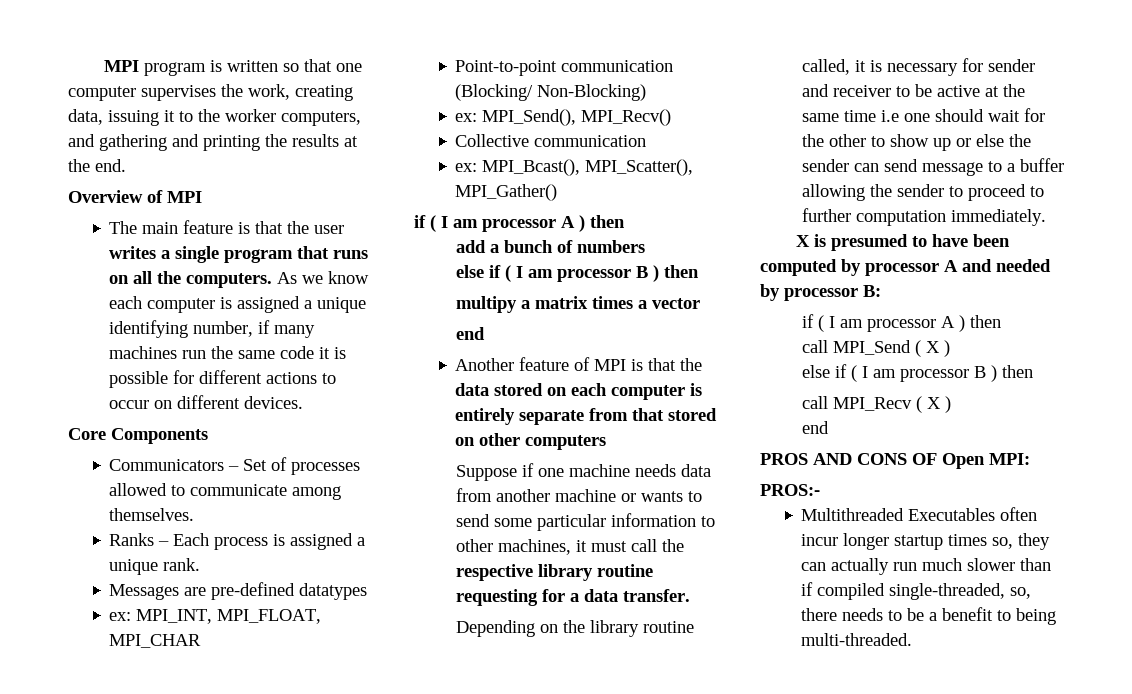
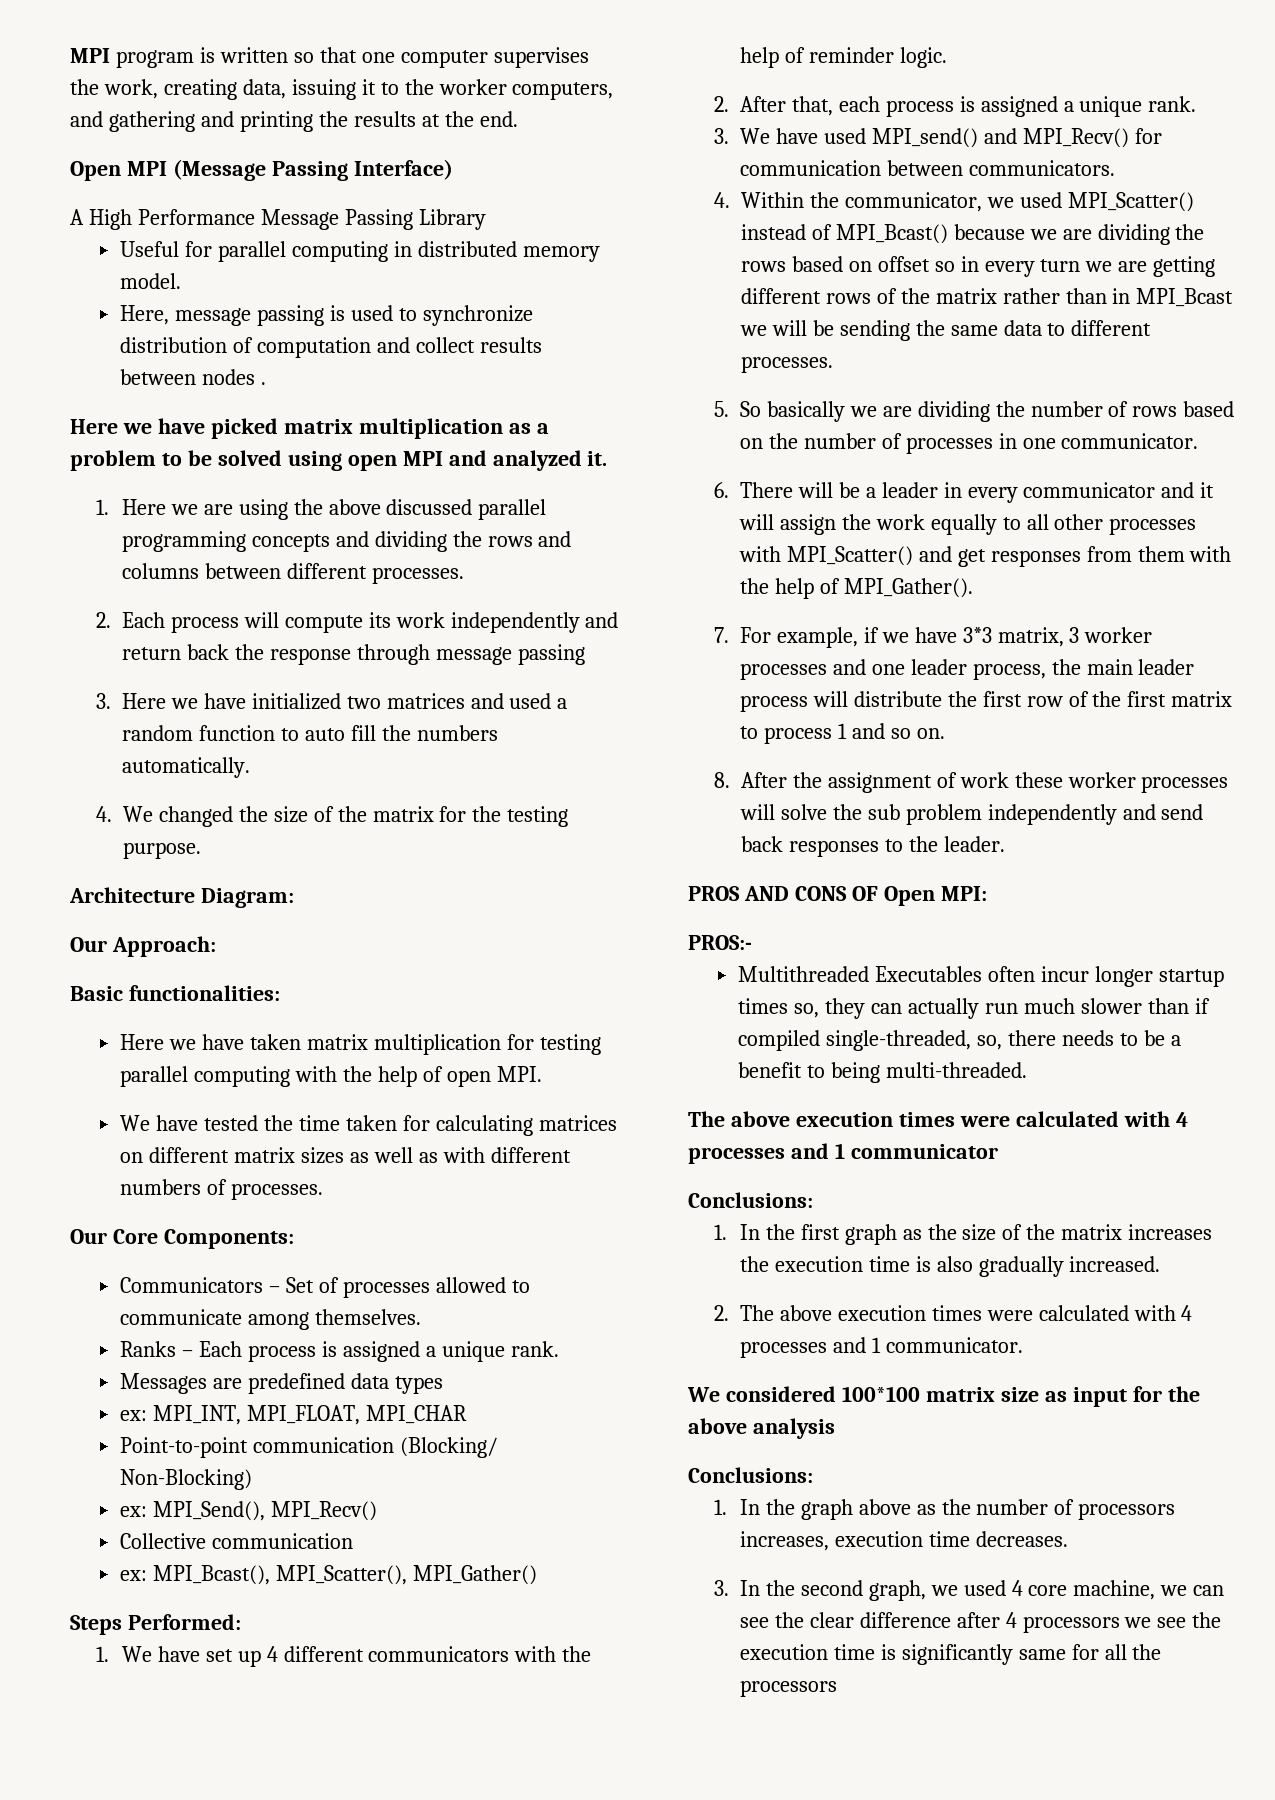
- Overview of MPI
- The main feature is that the user writes a single program that runs on all the computers. As we know each computer is assigned a unique identifying number, if many machines run the same code it is possible for different actions to occur on different devices.
- Core Components
+ Open MPI (Message Passing Interface)
+ A High Performance Message Passing Library
+ Useful for parallel computing in distributed memory model.
+ Here, message passing is used to synchronize distribution of computation and collect results between nodes .
+ Here we have picked matrix multiplication as a problem to be solved using open MPI and analyzed it.
+ 1. Here we are using the above discussed parallel programming concepts and dividing the rows and columns between different processes.
+ 2. Each process will compute its work independently and return back the response through message passing
+ 3. Here we have initialized two matrices and used a random function to auto fill the numbers automatically.
+ 4. We changed the size of the matrix for the testing purpose.
+ Architecture Diagram:
+ Our Approach:
+ Basic functionalities:
+ Here we have taken matrix multiplication for testing parallel computing with the help of open MPI.
+ We have tested the time taken for calculating matrices on different matrix sizes as well as with different numbers of processes.
+ Our Core Components:
- Messages are pre-defined datatypes
+ Messages are predefined data types
  ex: MPI_Bcast(), MPI_Scatter(), MPI_Gather()
- if ( I am processor A ) then
- add a bunch of numbers
- else if ( I am processor B ) then
- multipy a matrix times a vector
- end
- Another feature of MPI is that the data stored on each computer is entirely separate from that stored on other computers
- Suppose if one machine needs data from another machine or wants to send some particular information to other machines, it must call the respective library routine requesting for a data transfer.
- Depending on the library routine called, it is necessary for sender and receiver to be active at the same time i.e one should wait for the other to show up or else the sender can send message to a buffer allowing the sender to proceed to further computation immediately.
- X is presumed to have been computed by processor A and needed by processor B:
- if ( I am processor A ) then
- call MPI_Send ( X )
- else if ( I am processor B ) then
- call MPI_Recv ( X )
- end
+ Steps Performed:
+ 1. We have set up 4 different communicators with the help of reminder logic.
+ 2. After that, each process is assigned a unique rank.
+ 3. We have used MPI_send() and MPI_Recv() for communication between communicators.
+ 4. Within the communicator, we used MPI_Scatter() instead of MPI_Bcast() because we are dividing the rows based on offset so in every turn we are getting different rows of the matrix rather than in MPI_Bcast we will be sending the same data to different processes.
+ 5. So basically we are dividing the number of rows based on the number of processes in one communicator.
+ 6. There will be a leader in every communicator and it will assign the work equally to all other processes with MPI_Scatter() and get responses from them with the help of MPI_Gather().
+ 7. For example, if we have 3*3 matrix, 3 worker processes and one leader process, the main leader process will distribute the first row of the first matrix to process 1 and so on.
+ 8. After the assignment of work these worker processes will solve the sub problem independently and send back responses to the leader.
+ The above execution times were calculated with 4 processes and 1 communicator
+ Conclusions:
+ 1. In the first graph as the size of the matrix increases the execution time is also gradually increased.
+ 2. The above execution times were calculated with 4 processes and 1 communicator.
+ We considered 100*100 matrix size as input for the above analysis
+ Conclusions:
+ 1. In the graph above as the number of processors increases, execution time decreases.
+ 3. In the second graph, we used 4 core machine, we can see the clear difference after 4 processors we see the execution time is significantly same for all the processors

